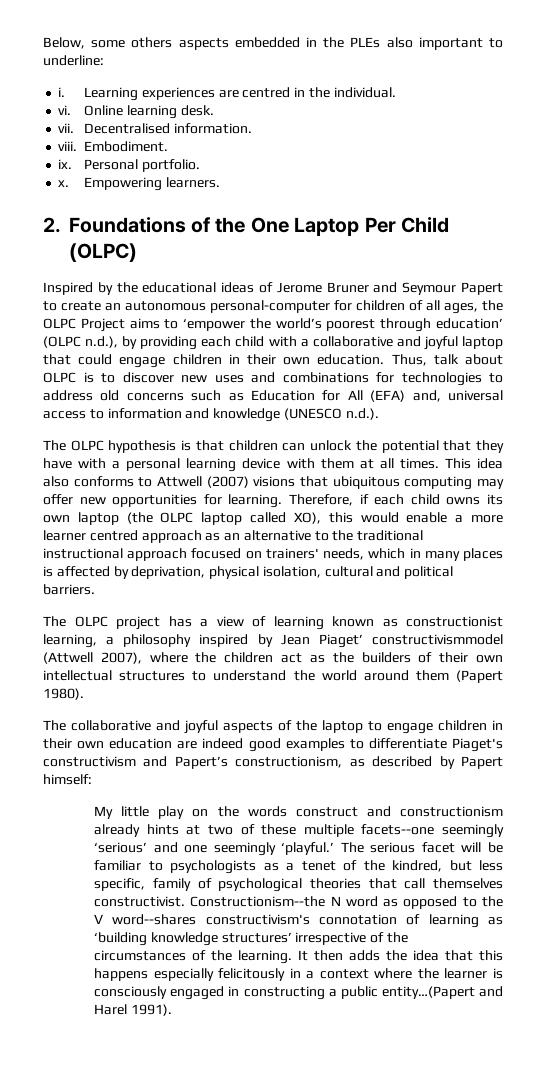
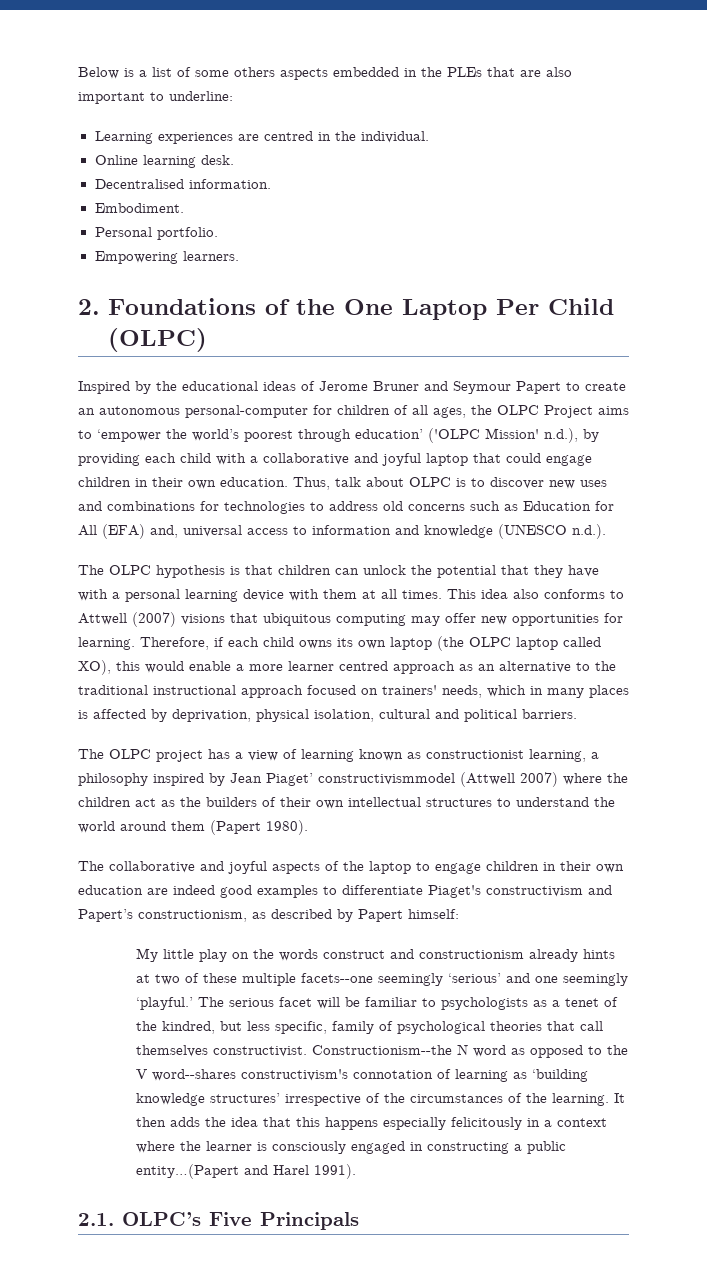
- Below, some others aspects embedded in the PLEs also important to underline:
+ Below is a list of some others aspects embedded in the PLEs that are also important to underline:
- i.
- vi.
- vii.
- viii.
- ix.
- x.
- Inspired by the educational ideas of Jerome Bruner and Seymour Papert to create an autonomous personal-computer for children of all ages, the OLPC Project aims to ‘empower the world’s poorest through education’ (OLPC n.d.), by providing each child with a collaborative and joyful laptop that could engage children in their own education.
+ Inspired by the educational ideas of Jerome Bruner and Seymour Papert to create an autonomous personal-computer for children of all ages, the OLPC Project aims to ‘empower the world’s poorest through education’ ('OLPC Mission' n.d.), by providing each child with a collaborative and joyful laptop that could engage children in their own education.
- The OLPC project has a view of learning known as constructionist learning, a philosophy inspired by Jean Piaget’ constructivismmodel (Attwell 2007), where the children act as the builders of their own intellectual structures to understand the world around them (Papert 1980).
+ The OLPC project has a view of learning known as constructionist learning, a philosophy inspired by Jean Piaget’ constructivismmodel (Attwell 2007) where the children act as the builders of their own intellectual structures to understand the world around them (Papert 1980).
+ 2.1. OLPC’s Five Principals

